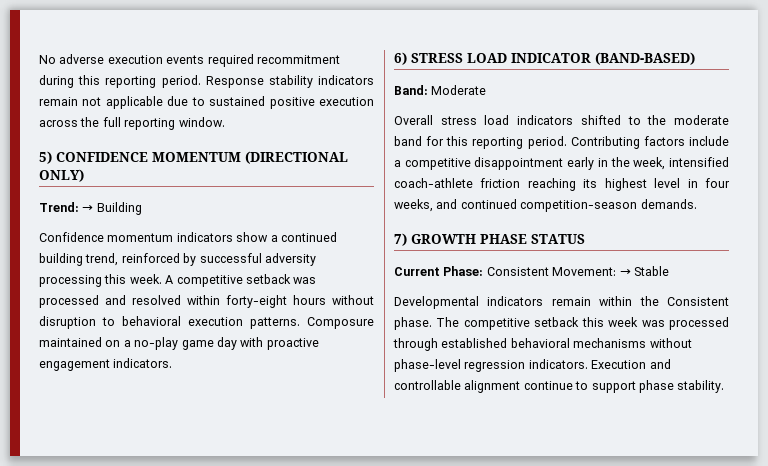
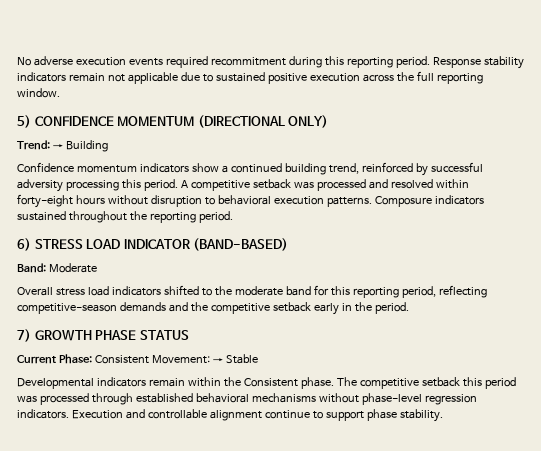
- Confidence momentum indicators show a continued building trend, reinforced by successful adversity processing this week.
+ Confidence momentum indicators show a continued building trend, reinforced by successful adversity processing this period.
- Composure maintained on a no-play game day with proactive engagement indicators.
+ Composure indicators sustained throughout the reporting period.
- Overall stress load indicators shifted to the moderate band for this reporting period. Contributing factors include a competitive disappointment early in the week, intensified coach-athlete friction reaching its highest level in four weeks, and continued competition-season demands.
+ Overall stress load indicators shifted to the moderate band for this reporting period, reflecting competitive-season demands and the competitive setback early in the period.
- The competitive setback this week was processed through established behavioral mechanisms without phase-level regression indicators.
+ The competitive setback this period was processed through established behavioral mechanisms without phase-level regression indicators.

